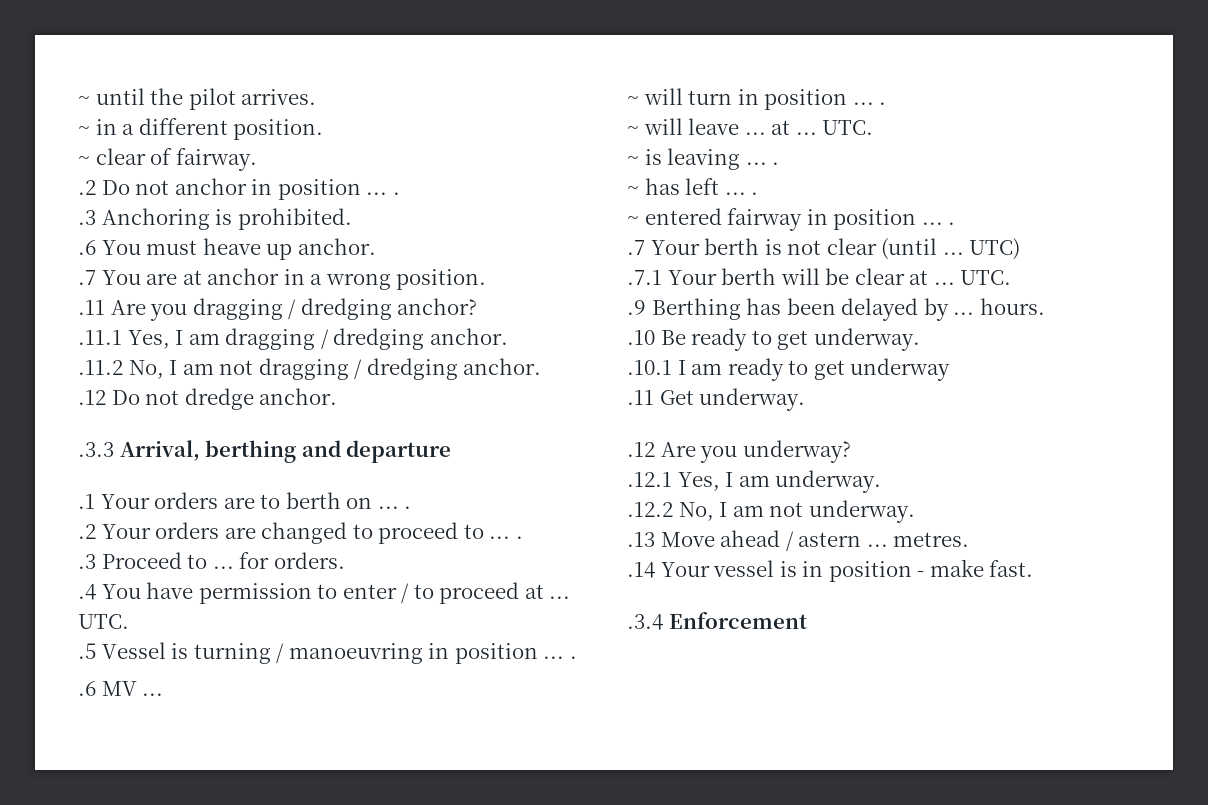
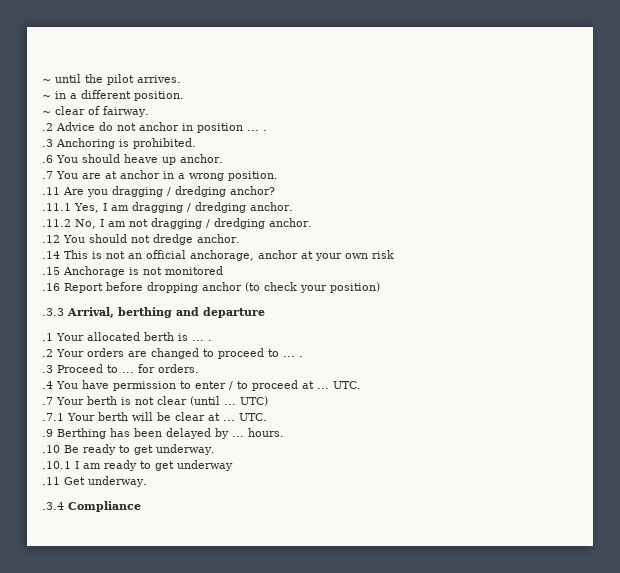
- .2 Do not anchor in position ... .
+ .2 Advice do not anchor in position ... .
- .6 You must heave up anchor.
+ .6 You should heave up anchor.
- .12 Do not dredge anchor.
+ .12 You should not dredge anchor.
+ .14 This is not an official anchorage, anchor at your own risk
+ .15 Anchorage is not monitored
+ .16 Report before dropping anchor (to check your position)
- .1 Your orders are to berth on ... .
+ .1 Your allocated berth is ... .
- .5 Vessel is turning / manoeuvring in position ... .
- .6 MV ...
- ~ will turn in position ... .
- ~ will leave ... at ... UTC.
- ~ is leaving ... .
- ~ has left ... .
- ~ entered fairway in position ... .
- .12 Are you underway?
- .12.1 Yes, I am underway.
- .12.2 No, I am not underway.
- .13 Move ahead / astern ... metres.
- .14 Your vessel is in position - make fast.
- .3.4 Enforcement
+ .3.4 Compliance

